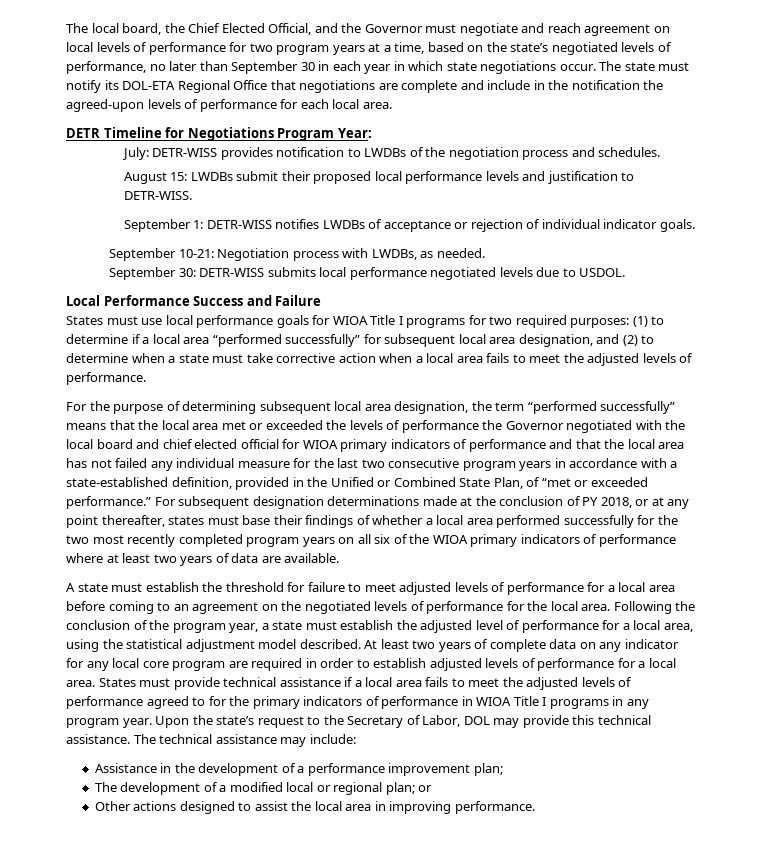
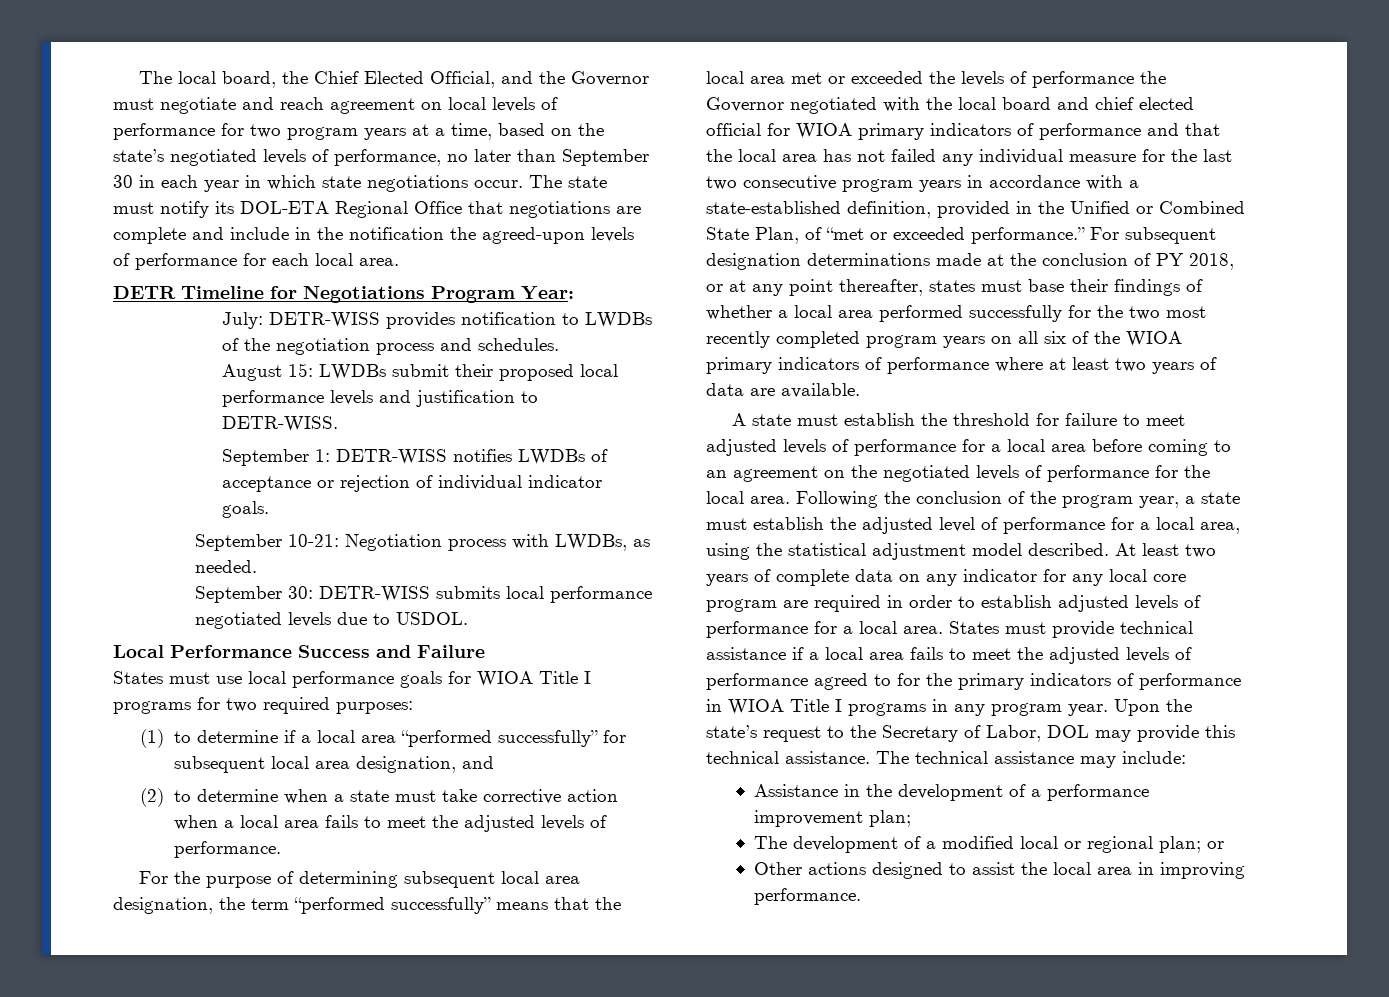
- States must use local performance goals for WIOA Title I programs for two required purposes: (1) to determine if a local area “performed successfully” for subsequent local area designation, and (2) to determine when a state must take corrective action when a local area fails to meet the adjusted levels of performance.
+ States must use local performance goals for WIOA Title I programs for two required purposes:
+ (1) to determine if a local area “performed successfully” for subsequent local area designation, and
+ (2) to determine when a state must take corrective action when a local area fails to meet the adjusted levels of performance.

